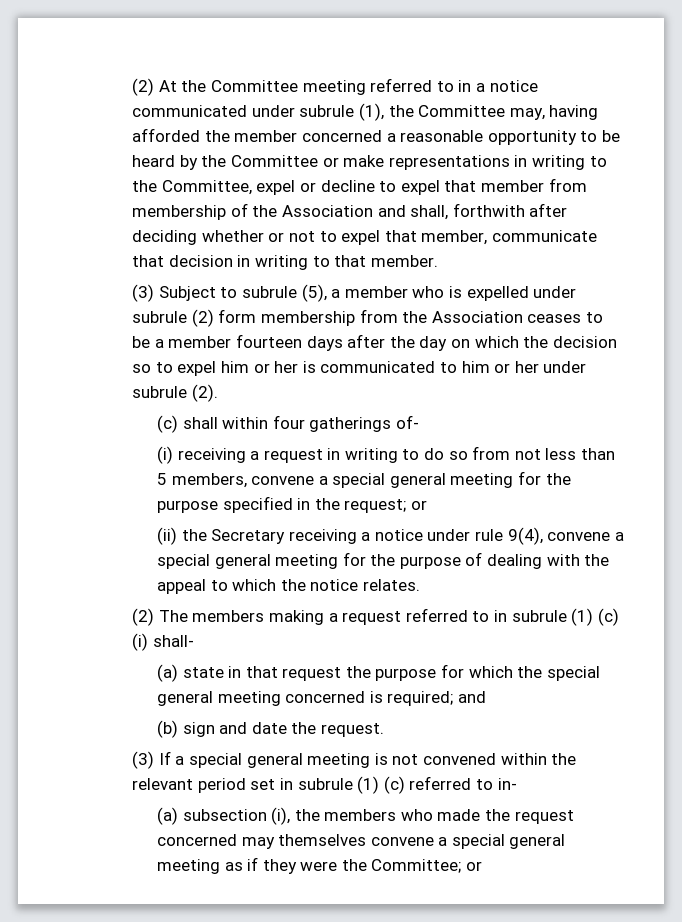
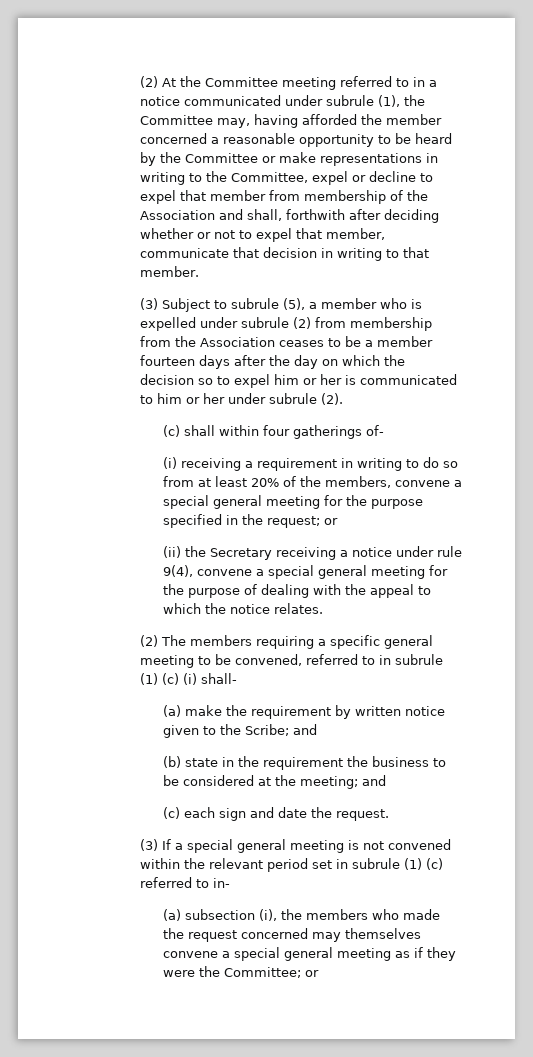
- (3) Subject to subrule (5), a member who is expelled under subrule (2) form membership from the Association ceases to be a member fourteen days after the day on which the decision so to expel him or her is communicated to him or her under subrule (2).
+ (3) Subject to subrule (5), a member who is expelled under subrule (2) from membership from the Association ceases to be a member fourteen days after the day on which the decision so to expel him or her is communicated to him or her under subrule (2).
- (i) receiving a request in writing to do so from not less than 5 members, convene a special general meeting for the purpose specified in the request; or
+ (i) receiving a requirement in writing to do so from at least 20% of the members, convene a special general meeting for the purpose specified in the request; or
- (2) The members making a request referred to in subrule (1) (c) (i) shall-
+ (2) The members requiring a specific general meeting to be convened, referred to in subrule (1) (c) (i) shall-
- (a) state in that request the purpose for which the special general meeting concerned is required; and
- (b) sign and date the request.
+ (a) make the requirement by written notice given to the Scribe; and
+ (b) state in the requirement the business to be considered at the meeting; and
+ (c) each sign and date the request.

